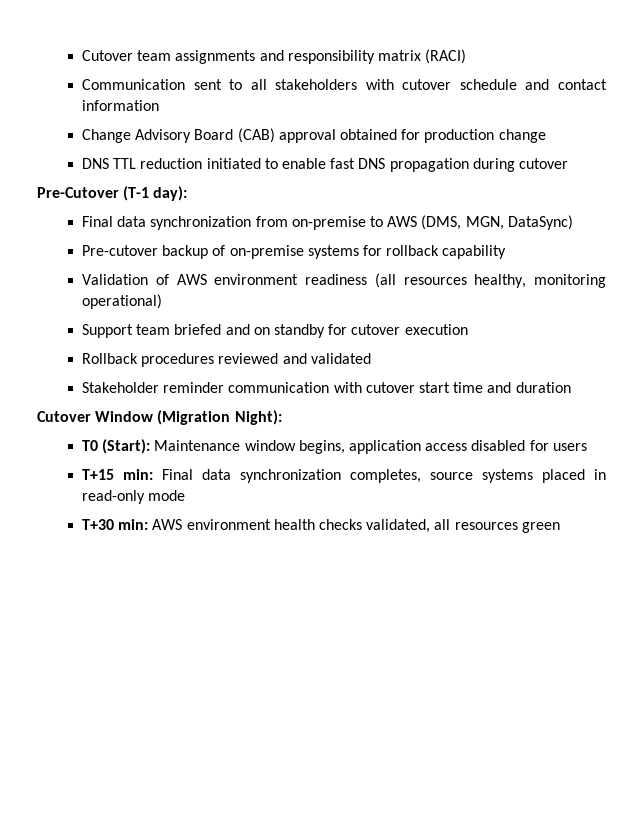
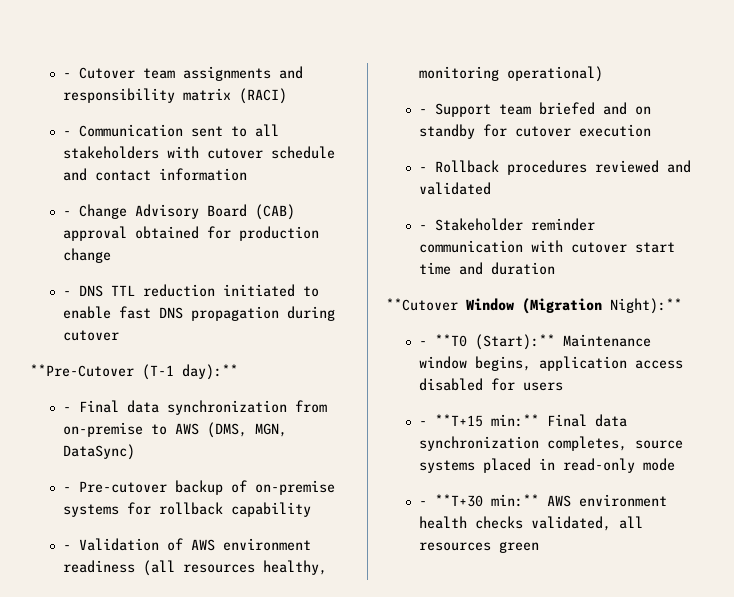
- Cutover team assignments and responsibility matrix (RACI)
+ - Cutover team assignments and responsibility matrix (RACI)
- Communication sent to all stakeholders with cutover schedule and contact information
+ - Communication sent to all stakeholders with cutover schedule and contact information
- Change Advisory Board (CAB) approval obtained for production change
+ - Change Advisory Board (CAB) approval obtained for production change
- DNS TTL reduction initiated to enable fast DNS propagation during cutover
+ - DNS TTL reduction initiated to enable fast DNS propagation during cutover
- Pre-Cutover (T-1 day):
- Final data synchronization from on-premise to AWS (DMS, MGN, DataSync)
+ **Pre-Cutover (T-1 day):**
+ - Final data synchronization from on-premise to AWS (DMS, MGN, DataSync)
- Pre-cutover backup of on-premise systems for rollback capability
+ - Pre-cutover backup of on-premise systems for rollback capability
- Validation of AWS environment readiness (all resources healthy, monitoring operational)
+ - Validation of AWS environment readiness (all resources healthy, monitoring operational)
- Support team briefed and on standby for cutover execution
+ - Support team briefed and on standby for cutover execution
- Rollback procedures reviewed and validated
+ - Rollback procedures reviewed and validated
- Stakeholder reminder communication with cutover start time and duration
+ - Stakeholder reminder communication with cutover start time and duration
- Cutover Window (Migration Night):
- T0 (Start): Maintenance window begins, application access disabled for users
+ **Cutover Window (Migration Night):**
+ - **T0 (Start):** Maintenance window begins, application access disabled for users
- T+15 min: Final data synchronization completes, source systems placed in read-only mode
+ - **T+15 min:** Final data synchronization completes, source systems placed in read-only mode
- T+30 min: AWS environment health checks validated, all resources green
+ - **T+30 min:** AWS environment health checks validated, all resources green

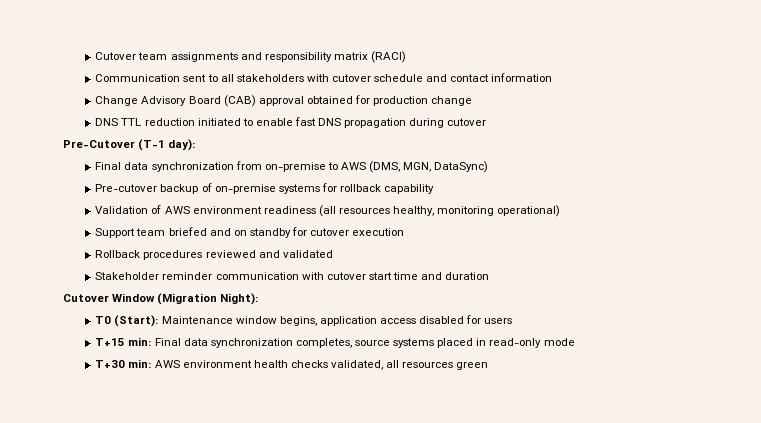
- - Cutover team assignments and responsibility matrix (RACI)
+ Cutover team assignments and responsibility matrix (RACI)
- - Communication sent to all stakeholders with cutover schedule and contact information
+ Communication sent to all stakeholders with cutover schedule and contact information
- - Change Advisory Board (CAB) approval obtained for production change
+ Change Advisory Board (CAB) approval obtained for production change
- - DNS TTL reduction initiated to enable fast DNS propagation during cutover
+ DNS TTL reduction initiated to enable fast DNS propagation during cutover
- **Pre-Cutover (T-1 day):**
- - Final data synchronization from on-premise to AWS (DMS, MGN, DataSync)
+ Pre-Cutover (T-1 day):
+ Final data synchronization from on-premise to AWS (DMS, MGN, DataSync)
- - Pre-cutover backup of on-premise systems for rollback capability
+ Pre-cutover backup of on-premise systems for rollback capability
- - Validation of AWS environment readiness (all resources healthy, monitoring operational)
+ Validation of AWS environment readiness (all resources healthy, monitoring operational)
- - Support team briefed and on standby for cutover execution
+ Support team briefed and on standby for cutover execution
- - Rollback procedures reviewed and validated
+ Rollback procedures reviewed and validated
- - Stakeholder reminder communication with cutover start time and duration
+ Stakeholder reminder communication with cutover start time and duration
- **Cutover Window (Migration Night):**
- - **T0 (Start):** Maintenance window begins, application access disabled for users
+ Cutover Window (Migration Night):
+ T0 (Start): Maintenance window begins, application access disabled for users
- - **T+15 min:** Final data synchronization completes, source systems placed in read-only mode
+ T+15 min: Final data synchronization completes, source systems placed in read-only mode
- - **T+30 min:** AWS environment health checks validated, all resources green
+ T+30 min: AWS environment health checks validated, all resources green

